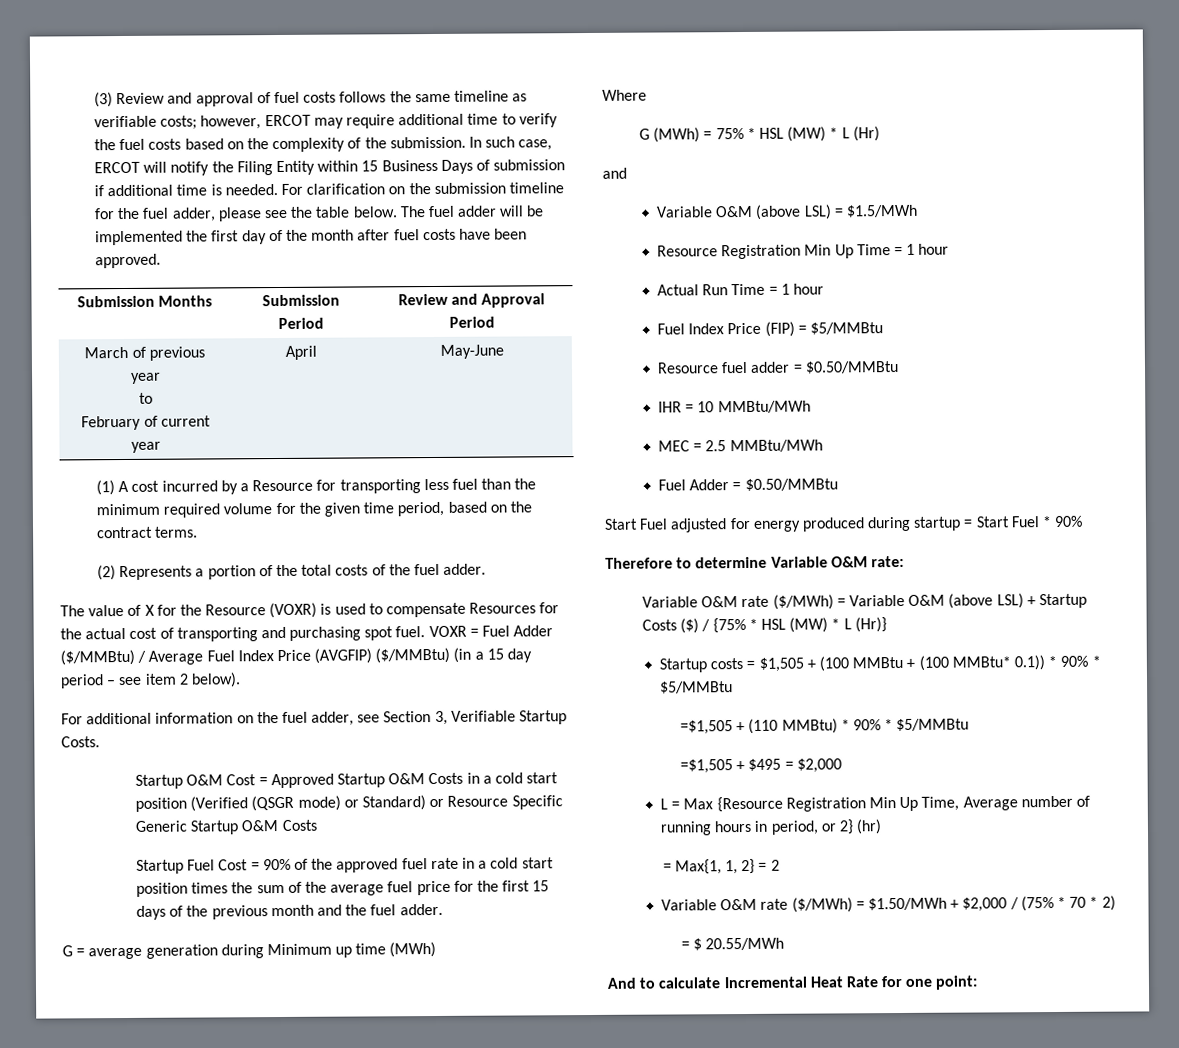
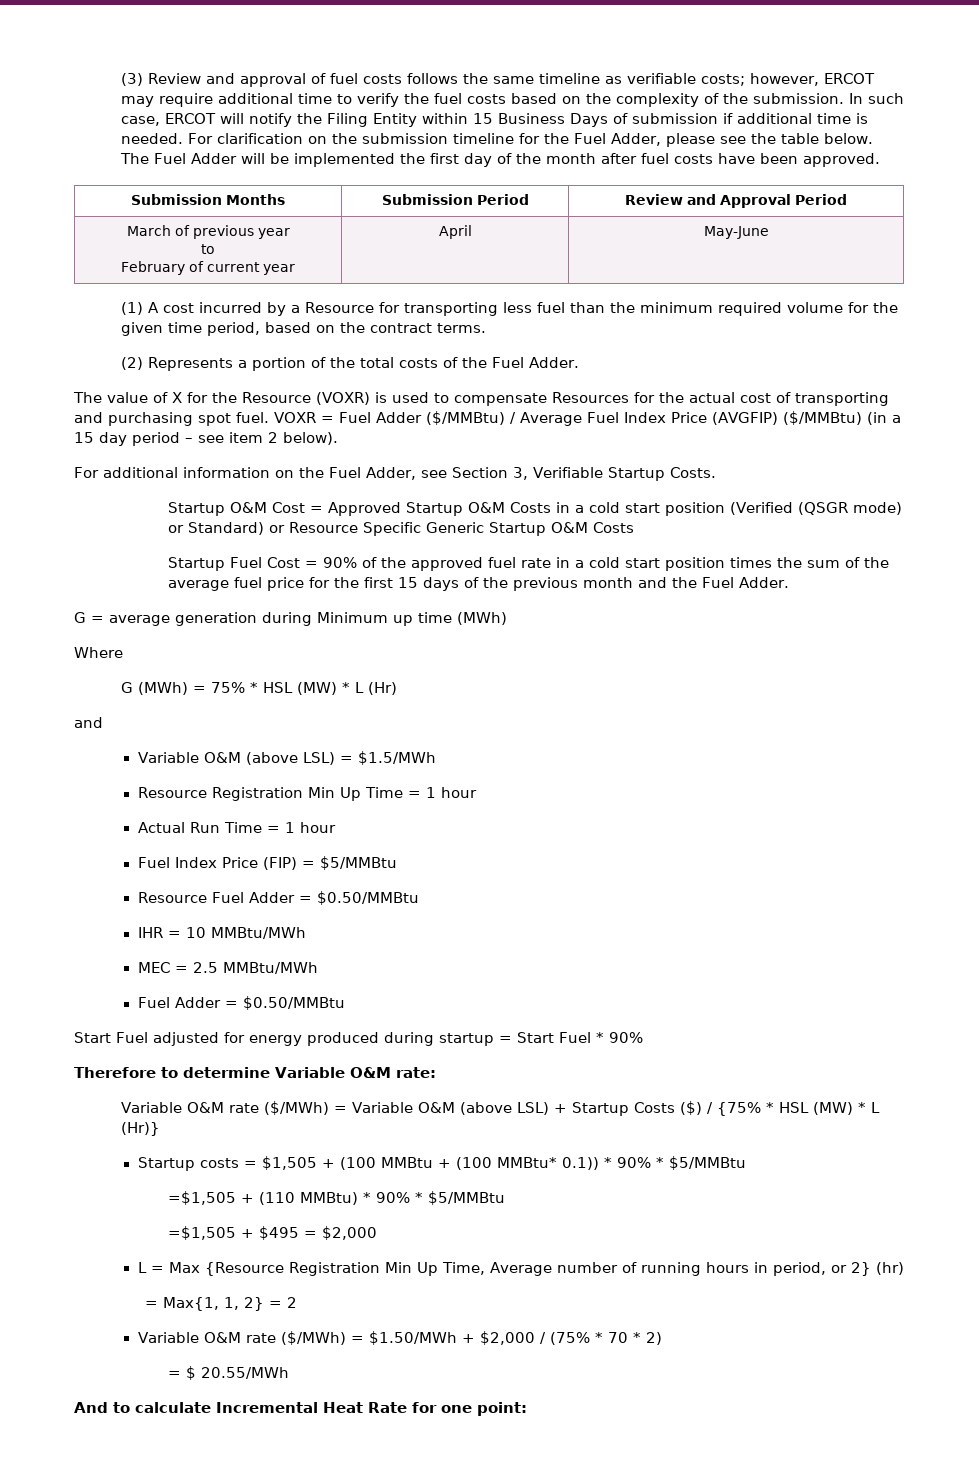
- For clarification on the submission timeline for the fuel adder, please see the table below.
+ For clarification on the submission timeline for the Fuel Adder, please see the table below.
- The fuel adder will be implemented the first day of the month after fuel costs have been approved.
+ The Fuel Adder will be implemented the first day of the month after fuel costs have been approved.
- (2) Represents a portion of the total costs of the fuel adder.
+ (2) Represents a portion of the total costs of the Fuel Adder.
- For additional information on the fuel adder, see Section 3, Verifiable Startup Costs.
+ For additional information on the Fuel Adder, see Section 3, Verifiable Startup Costs.
- Startup Fuel Cost = 90% of the approved fuel rate in a cold start position times the sum of the average fuel price for the first 15 days of the previous month and the fuel adder.
+ Startup Fuel Cost = 90% of the approved fuel rate in a cold start position times the sum of the average fuel price for the first 15 days of the previous month and the Fuel Adder.
- Resource fuel adder = $0.50/MMBtu
+ Resource Fuel Adder = $0.50/MMBtu

